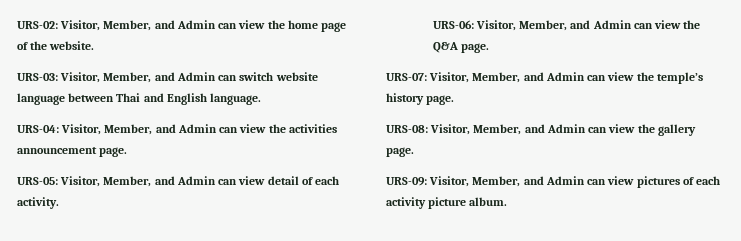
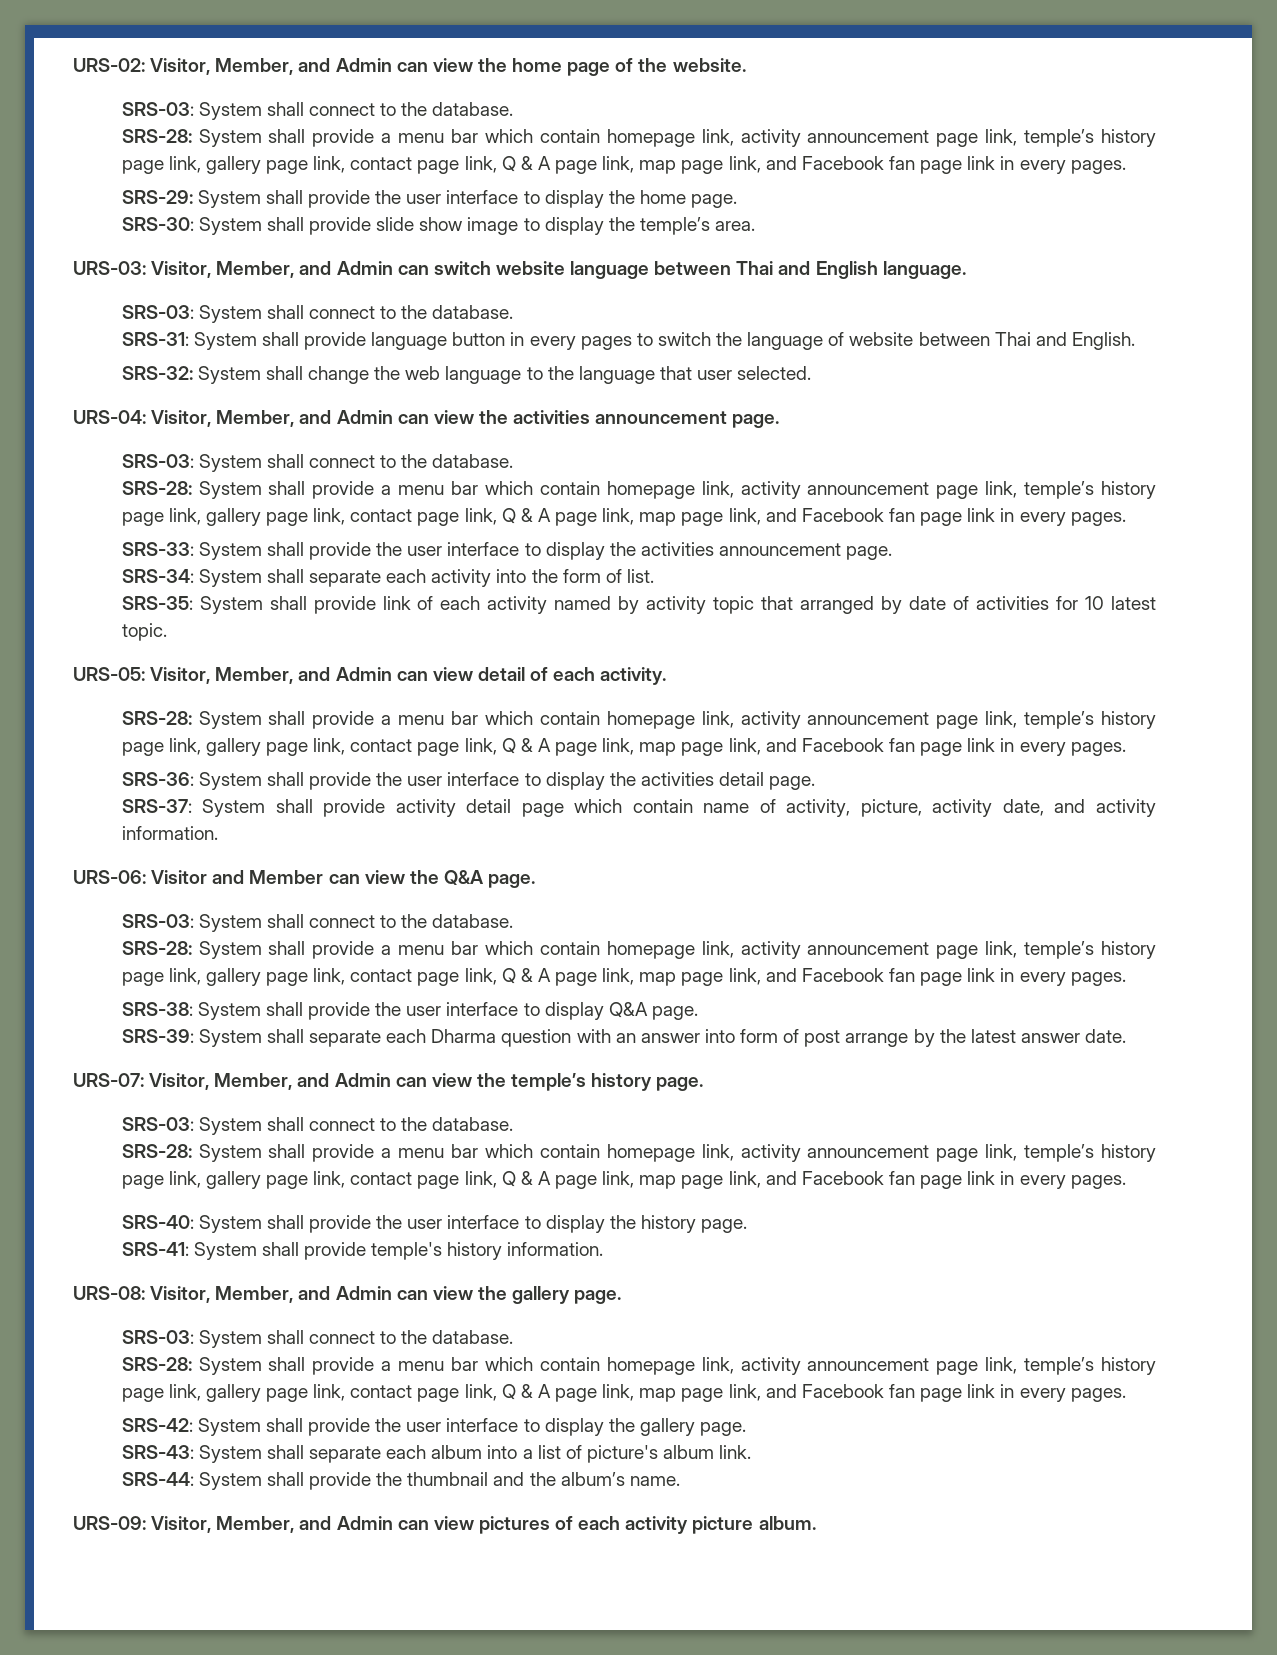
  URS-02: Visitor, Member, and Admin can view the home page of the website.
+ SRS-03: System shall connect to the database.
+ SRS-28: System shall provide a menu bar which contain homepage link, activity announcement page link, temple’s history page link, gallery page link, contact page link, Q & A page link, map page link, and Facebook fan page link in every pages.
+ SRS-29: System shall provide the user interface to display the home page.
+ SRS-30: System shall provide slide show image to display the temple’s area.
  URS-03: Visitor, Member, and Admin can switch website language between Thai and English language.
+ SRS-03: System shall connect to the database.
+ SRS-31: System shall provide language button in every pages to switch the language of website between Thai and English.
+ SRS-32: System shall change the web language to the language that user selected.
  URS-04: Visitor, Member, and Admin can view the activities announcement page.
+ SRS-03: System shall connect to the database.
+ SRS-28: System shall provide a menu bar which contain homepage link, activity announcement page link, temple’s history page link, gallery page link, contact page link, Q & A page link, map page link, and Facebook fan page link in every pages.
+ SRS-33: System shall provide the user interface to display the activities announcement page.
+ SRS-34: System shall separate each activity into the form of list.
+ SRS-35: System shall provide link of each activity named by activity topic that arranged by date of activities for 10 latest topic.
  URS-05: Visitor, Member, and Admin can view detail of each activity.
- URS-06: Visitor, Member, and Admin can view the Q&A page.
+ SRS-28: System shall provide a menu bar which contain homepage link, activity announcement page link, temple’s history page link, gallery page link, contact page link, Q & A page link, map page link, and Facebook fan page link in every pages.
+ SRS-36: System shall provide the user interface to display the activities detail page.
+ SRS-37: System shall provide activity detail page which contain name of activity, picture, activity date, and activity information.
+ URS-06: Visitor and Member can view the Q&A page.
+ SRS-03: System shall connect to the database.
+ SRS-28: System shall provide a menu bar which contain homepage link, activity announcement page link, temple’s history page link, gallery page link, contact page link, Q & A page link, map page link, and Facebook fan page link in every pages.
+ SRS-38: System shall provide the user interface to display Q&A page.
+ SRS-39: System shall separate each Dharma question with an answer into form of post arrange by the latest answer date.
  URS-07: Visitor, Member, and Admin can view the temple’s history page.
+ SRS-03: System shall connect to the database.
+ SRS-28: System shall provide a menu bar which contain homepage link, activity announcement page link, temple’s history page link, gallery page link, contact page link, Q & A page link, map page link, and Facebook fan page link in every pages.
+ SRS-40: System shall provide the user interface to display the history page.
+ SRS-41: System shall provide temple's history information.
  URS-08: Visitor, Member, and Admin can view the gallery page.
+ SRS-03: System shall connect to the database.
+ SRS-28: System shall provide a menu bar which contain homepage link, activity announcement page link, temple’s history page link, gallery page link, contact page link, Q & A page link, map page link, and Facebook fan page link in every pages.
+ SRS-42: System shall provide the user interface to display the gallery page.
+ SRS-43: System shall separate each album into a list of picture's album link.
+ SRS-44: System shall provide the thumbnail and the album’s name.

